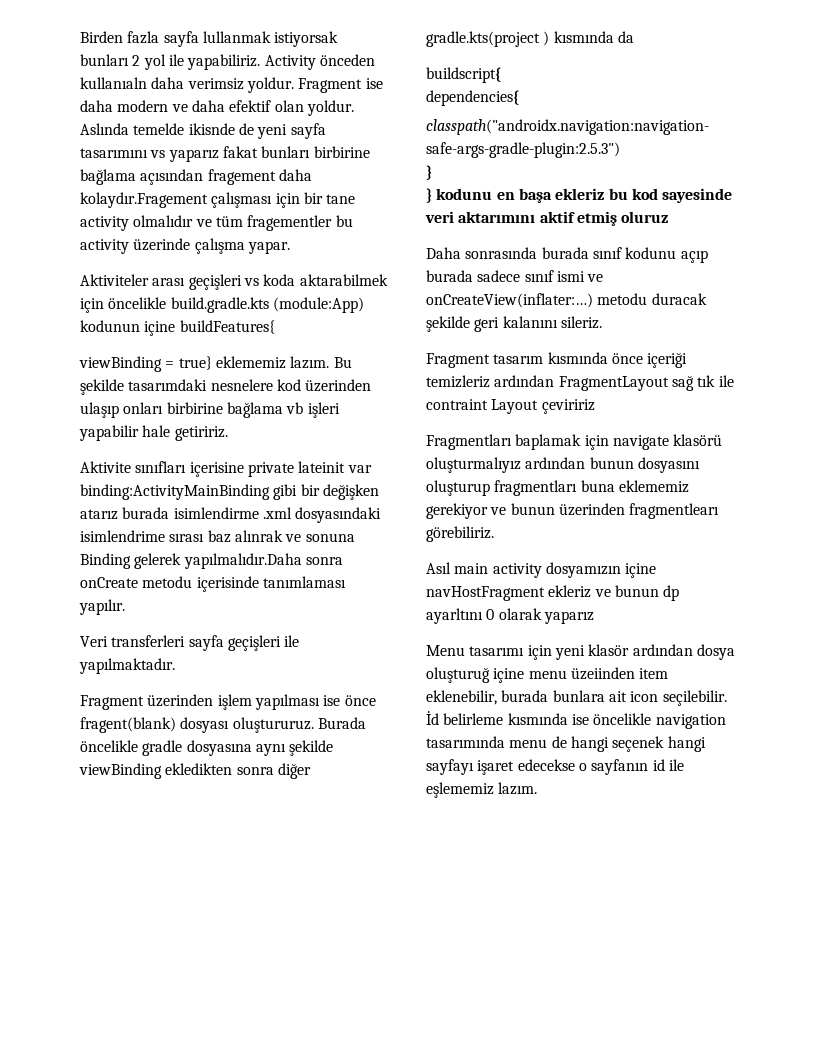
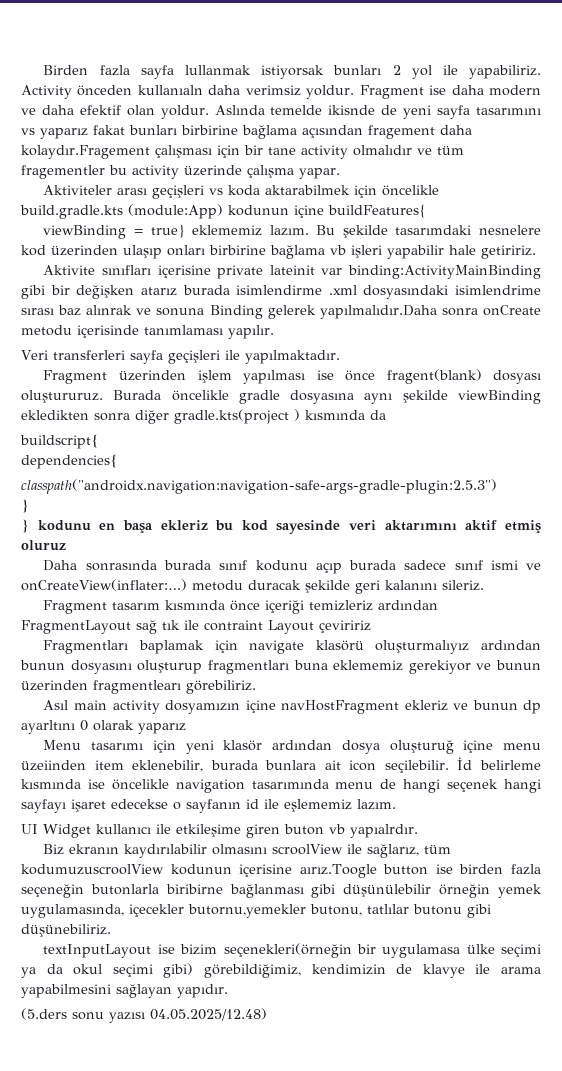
+ UI Widget kullanıcı ile etkileşime giren buton vb yapıalrdır.
+ Biz ekranın kaydırılabilir olmasını scroolView ile sağlarız, tüm kodumuzuscroolView kodunun içerisine aırız.Toogle button ise birden fazla seçeneğin butonlarla biribirne bağlanması gibi düşünülebilir örneğin yemek uygulamasında, içecekler butornu,yemekler butonu, tatlılar butonu gibi düşünebiliriz.
+ textInputLayout ise bizim seçenekleri(örneğin bir uygulamasa ülke seçimi ya da okul seçimi gibi) görebildiğimiz, kendimizin de klavye ile arama yapabilmesini sağlayan yapıdır.
+ (5.ders sonu yazısı 04.05.2025/12.48)

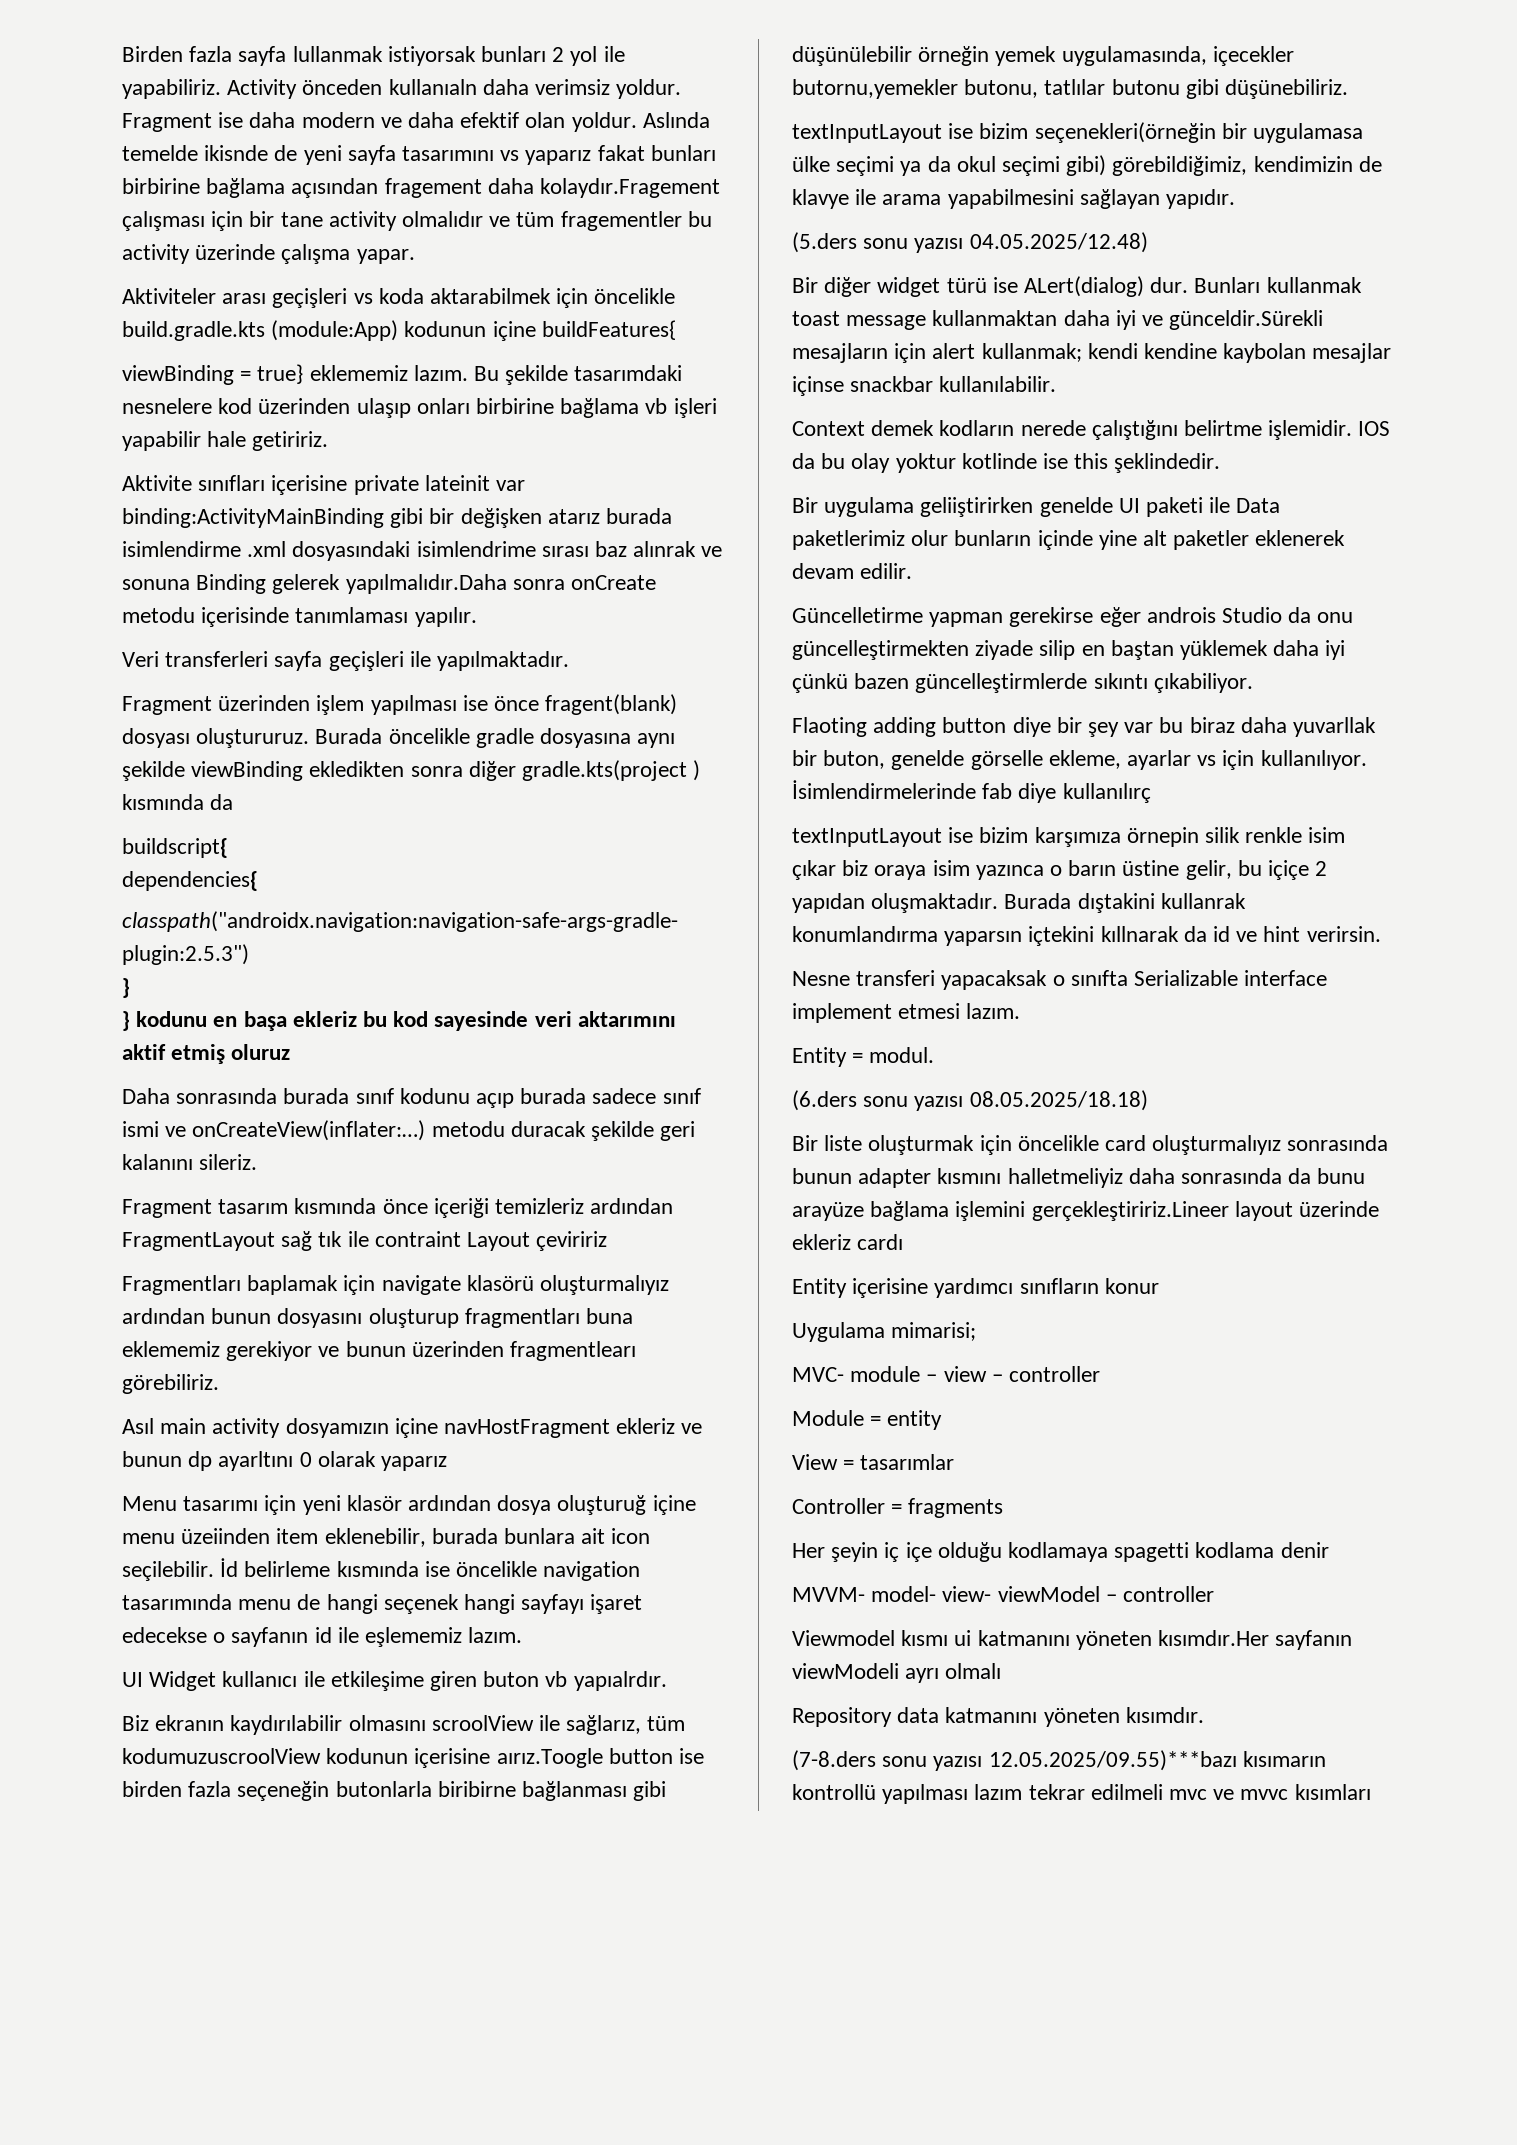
+ Bir diğer widget türü ise ALert(dialog) dur. Bunları kullanmak toast message kullanmaktan daha iyi ve günceldir.Sürekli mesajların için alert kullanmak; kendi kendine kaybolan mesajlar içinse snackbar kullanılabilir.
+ Context demek kodların nerede çalıştığını belirtme işlemidir. IOS da bu olay yoktur kotlinde ise this şeklindedir.
+ Bir uygulama geliiştirirken genelde UI paketi ile Data paketlerimiz olur bunların içinde yine alt paketler eklenerek devam edilir.
+ Güncelletirme yapman gerekirse eğer androis Studio da onu güncelleştirmekten ziyade silip en baştan yüklemek daha iyi çünkü bazen güncelleştirmlerde sıkıntı çıkabiliyor.
+ Flaoting adding button diye bir şey var bu biraz daha yuvarllak bir buton, genelde görselle ekleme, ayarlar vs için kullanılıyor. İsimlendirmelerinde fab diye kullanılırç
+ textInputLayout ise bizim karşımıza örnepin silik renkle isim çıkar biz oraya isim yazınca o barın üstine gelir, bu içiçe 2 yapıdan oluşmaktadır. Burada dıştakini kullanrak konumlandırma yaparsın içtekini kıllnarak da id ve hint verirsin.
+ Nesne transferi yapacaksak o sınıfta Serializable interface implement etmesi lazım.
+ Entity = modul.
+ (6.ders sonu yazısı 08.05.2025/18.18)
+ Bir liste oluşturmak için öncelikle card oluşturmalıyız sonrasında bunun adapter kısmını halletmeliyiz daha sonrasında da bunu arayüze bağlama işlemini gerçekleştiririz.Lineer layout üzerinde ekleriz cardı
+ Entity içerisine yardımcı sınıfların konur
+ Uygulama mimarisi;
+ MVC- module – view – controller
+ Module = entity
+ View = tasarımlar
+ Controller = fragments
+ Her şeyin iç içe olduğu kodlamaya spagetti kodlama denir
+ MVVM- model- view- viewModel – controller
+ Viewmodel kısmı ui katmanını yöneten kısımdır.Her sayfanın viewModeli ayrı olmalı
+ Repository data katmanını yöneten kısımdır.
+ (7-8.ders sonu yazısı 12.05.2025/09.55)***bazı kısımarın kontrollü yapılması lazım tekrar edilmeli mvc ve mvvc kısımları

